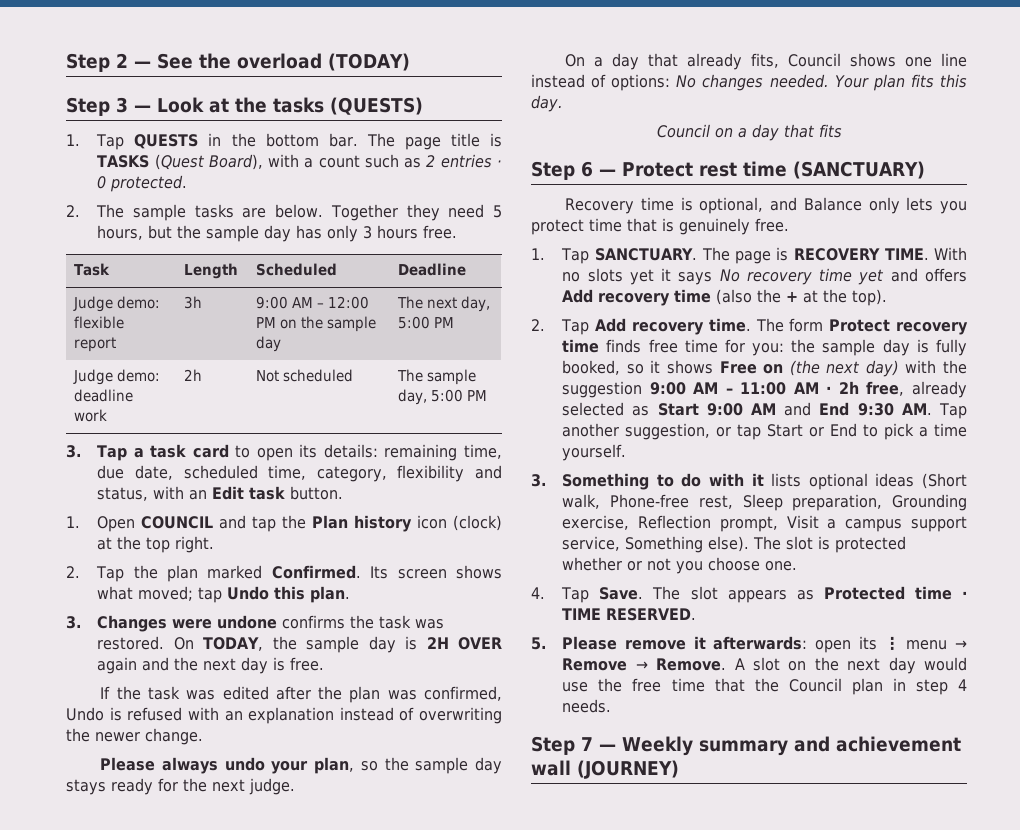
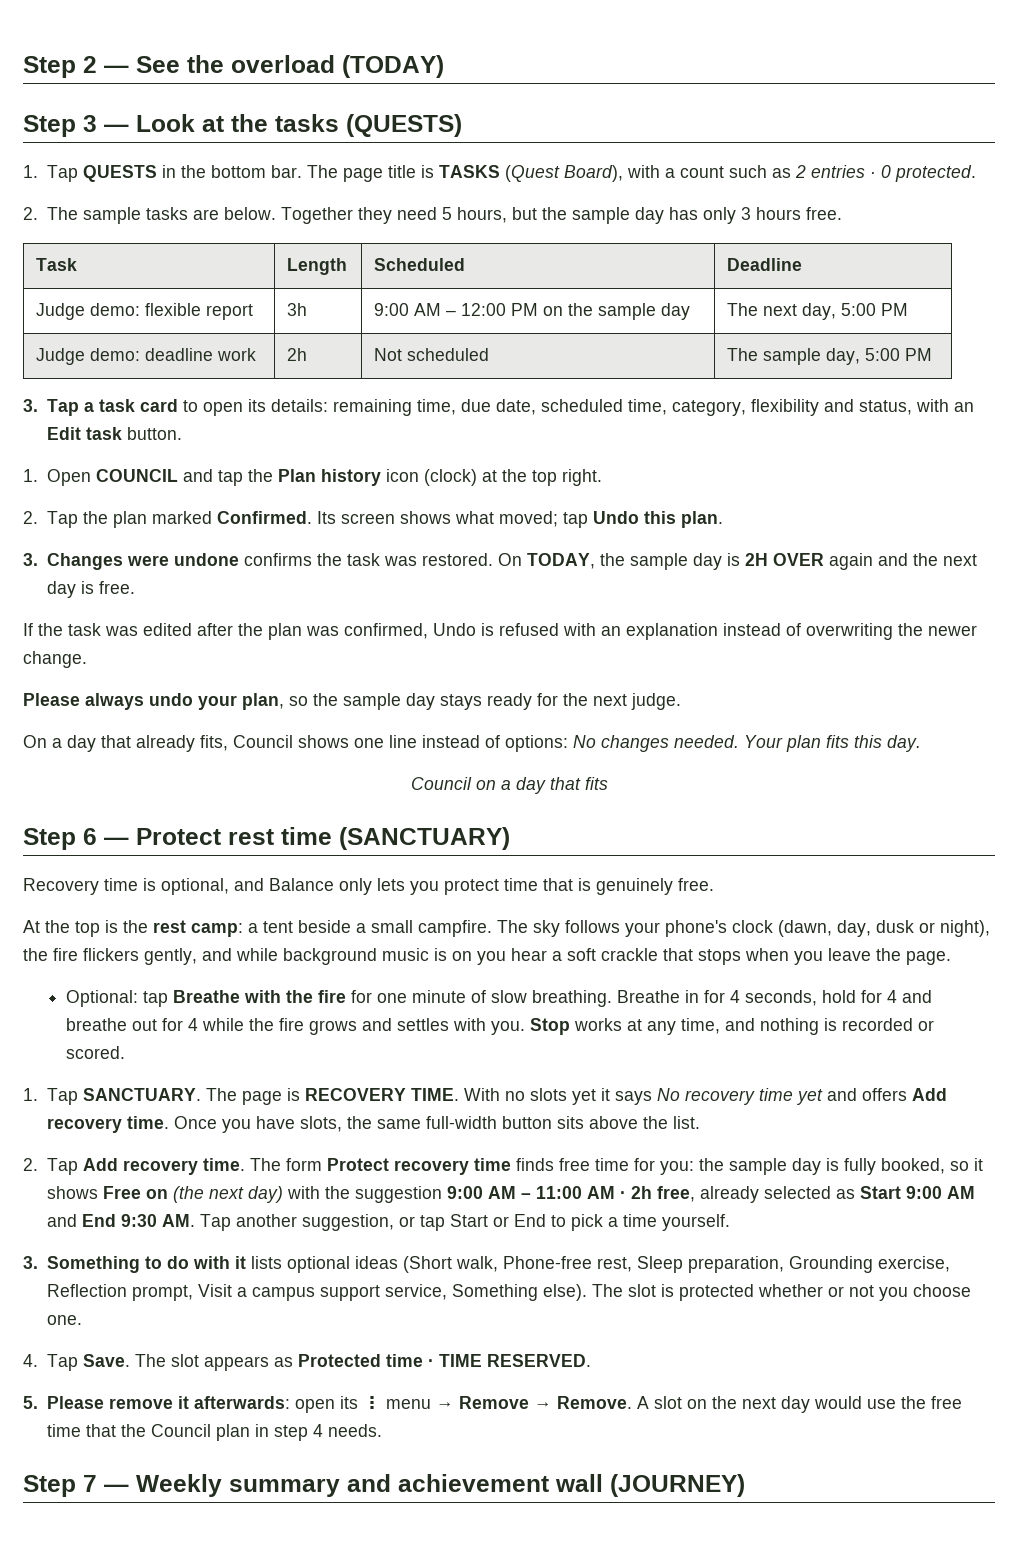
+ At the top is the rest camp: a tent beside a small campfire. The sky follows your phone's clock (dawn, day, dusk or night), the fire flickers gently, and while background music is on you hear a soft crackle that stops when you leave the page.
+ Optional: tap Breathe with the fire for one minute of slow breathing. Breathe in for 4 seconds, hold for 4 and breathe out for 4 while the fire grows and settles with you. Stop works at any time, and nothing is recorded or scored.
- With no slots yet it says No recovery time yet and offers Add recovery time (also the + at the top).
+ With no slots yet it says No recovery time yet and offers Add recovery time. Once you have slots, the same full-width button sits above the list.

